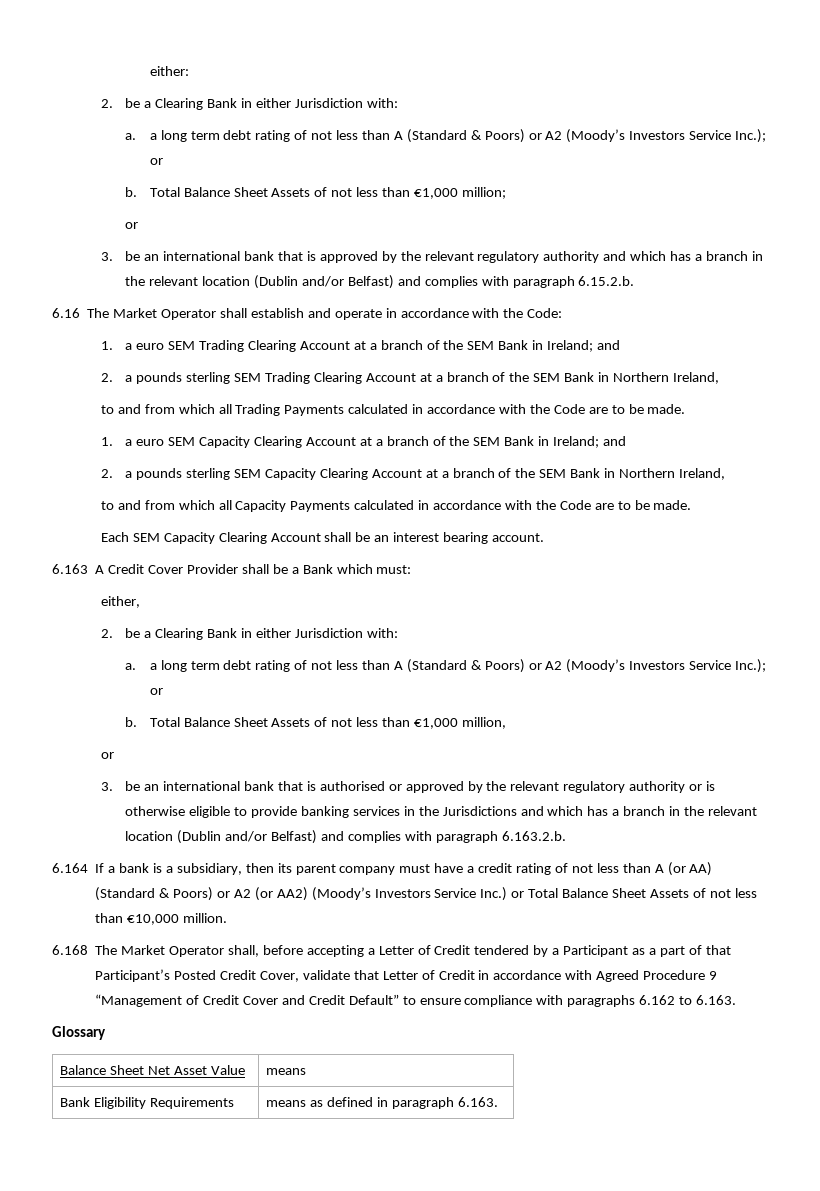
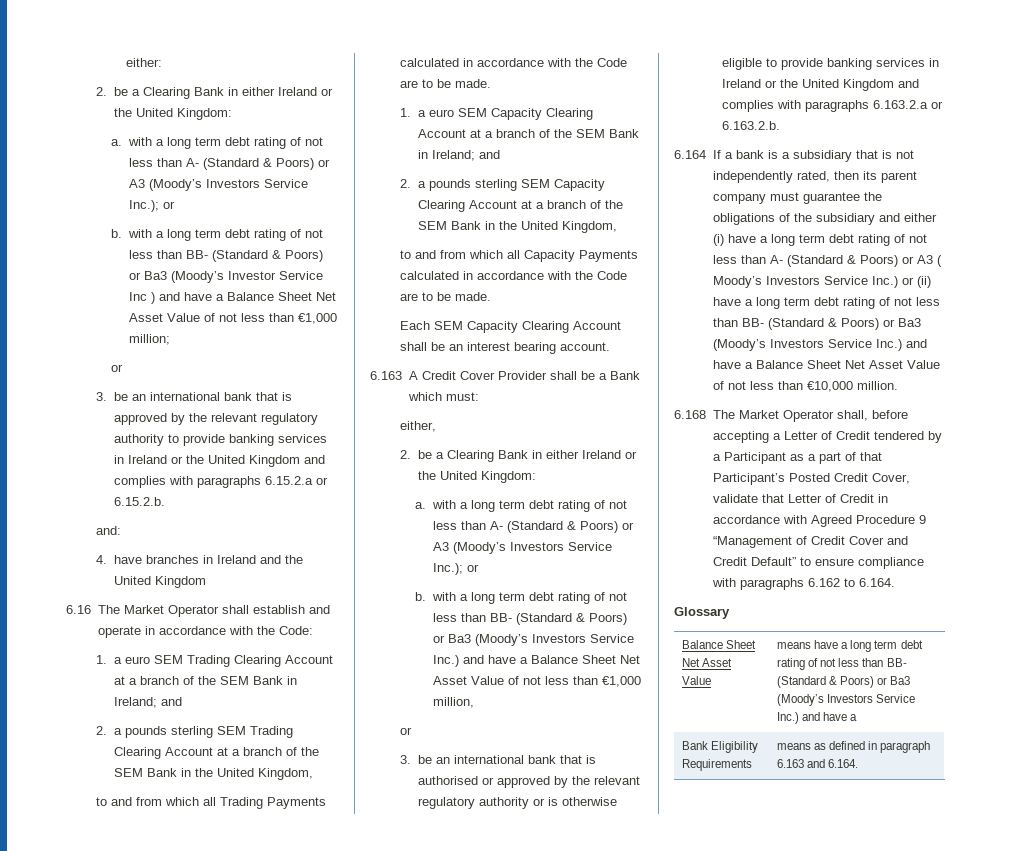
  either:
- 2. be a Clearing Bank in either Jurisdiction with:
- a. a long term debt rating of not less than A (Standard & Poors) or A2 (Moody’s Investors Service Inc.); or
- b. Total Balance Sheet Assets of not less than €1,000 million;
+ 2. be a Clearing Bank in either Ireland or the United Kingdom:
+ a. with a long term debt rating of not less than A- (Standard & Poors) or A3 (Moody’s Investors Service Inc.); or
+ b. with a long term debt rating of not less than BB- (Standard & Poors) or Ba3 (Moody’s Investor Service Inc ) and have a Balance Sheet Net Asset Value of not less than €1,000 million;
- 3. be an international bank that is approved by the relevant regulatory authority and which has a branch in the relevant location (Dublin and/or Belfast) and complies with paragraph 6.15.2.b.
+ 3. be an international bank that is approved by the relevant regulatory authority to provide banking services in Ireland or the United Kingdom and complies with paragraphs 6.15.2.a or 6.15.2.b.
+ and:
+ 4. have branches in Ireland and the United Kingdom
- 2. a pounds sterling SEM Trading Clearing Account at a branch of the SEM Bank in Northern Ireland,
+ 2. a pounds sterling SEM Trading Clearing Account at a branch of the SEM Bank in the United Kingdom,
- 2. a pounds sterling SEM Capacity Clearing Account at a branch of the SEM Bank in Northern Ireland,
+ 2. a pounds sterling SEM Capacity Clearing Account at a branch of the SEM Bank in the United Kingdom,
  either,
- 2. be a Clearing Bank in either Jurisdiction with:
- a. a long term debt rating of not less than A (Standard & Poors) or A2 (Moody’s Investors Service Inc.); or
- b. Total Balance Sheet Assets of not less than €1,000 million,
+ 2. be a Clearing Bank in either Ireland or the United Kingdom:
+ a. with a long term debt rating of not less than A- (Standard & Poors) or A3 (Moody’s Investors Service Inc.); or
+ b. with a long term debt rating of not less than BB- (Standard & Poors) or Ba3 (Moody’s Investors Service Inc.) and have a Balance Sheet Net Asset Value of not less than €1,000 million,
- 3. be an international bank that is authorised or approved by the relevant regulatory authority or is otherwise eligible to provide banking services in the Jurisdictions and which has a branch in the relevant location (Dublin and/or Belfast) and complies with paragraph 6.163.2.b.
+ 3. be an international bank that is authorised or approved by the relevant regulatory authority or is otherwise eligible to provide banking services in Ireland or the United Kingdom and complies with paragraphs 6.163.2.a or 6.163.2.b.
- 6.164 If a bank is a subsidiary, then its parent company must have a credit rating of not less than A (or AA) (Standard & Poors) or A2 (or AA2) (Moody’s Investors Service Inc.) or Total Balance Sheet Assets of not less than €10,000 million.
+ 6.164 If a bank is a subsidiary that is not independently rated, then its parent company must guarantee the obligations of the subsidiary and either (i) have a long term debt rating of not less than A- (Standard & Poors) or A3 ( Moody’s Investors Service Inc.) or (ii) have a long term debt rating of not less than BB- (Standard & Poors) or Ba3 (Moody’s Investors Service Inc.) and have a Balance Sheet Net Asset Value of not less than €10,000 million.
- 6.168 The Market Operator shall, before accepting a Letter of Credit tendered by a Participant as a part of that Participant’s Posted Credit Cover, validate that Letter of Credit in accordance with Agreed Procedure 9 “Management of Credit Cover and Credit Default” to ensure compliance with paragraphs 6.162 to 6.163.
+ 6.168 The Market Operator shall, before accepting a Letter of Credit tendered by a Participant as a part of that Participant’s Posted Credit Cover, validate that Letter of Credit in accordance with Agreed Procedure 9 “Management of Credit Cover and Credit Default” to ensure compliance with paragraphs 6.162 to 6.164.
- Balance Sheet Net Asset Value | means
+ Balance Sheet Net Asset Value | means have a long term debt rating of not less than BB- (Standard & Poors) or Ba3 (Moody’s Investors Service Inc.) and have a
- Bank Eligibility Requirements | means as defined in paragraph 6.163.
+ Bank Eligibility Requirements | means as defined in paragraph 6.163 and 6.164.

